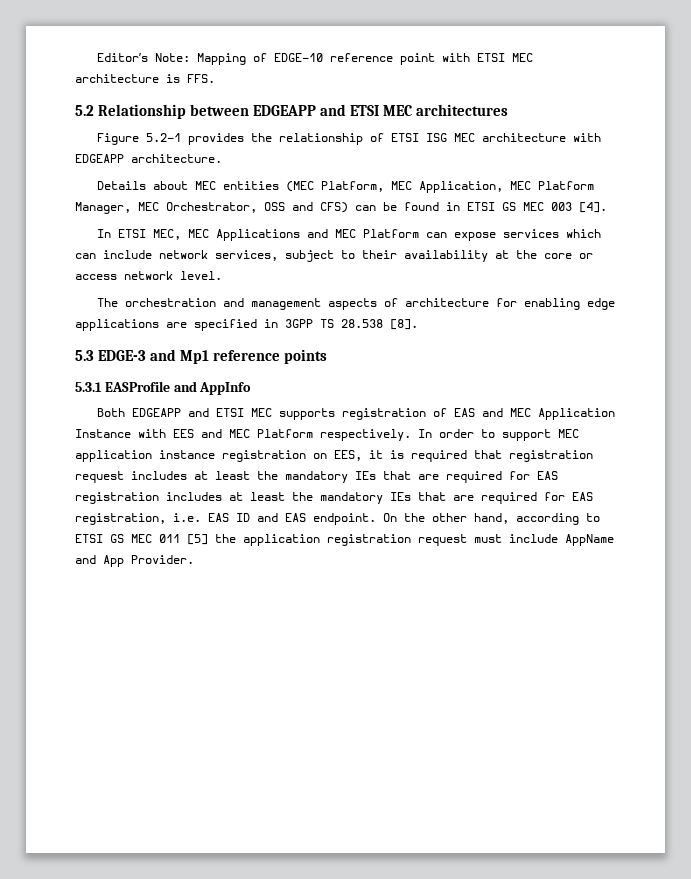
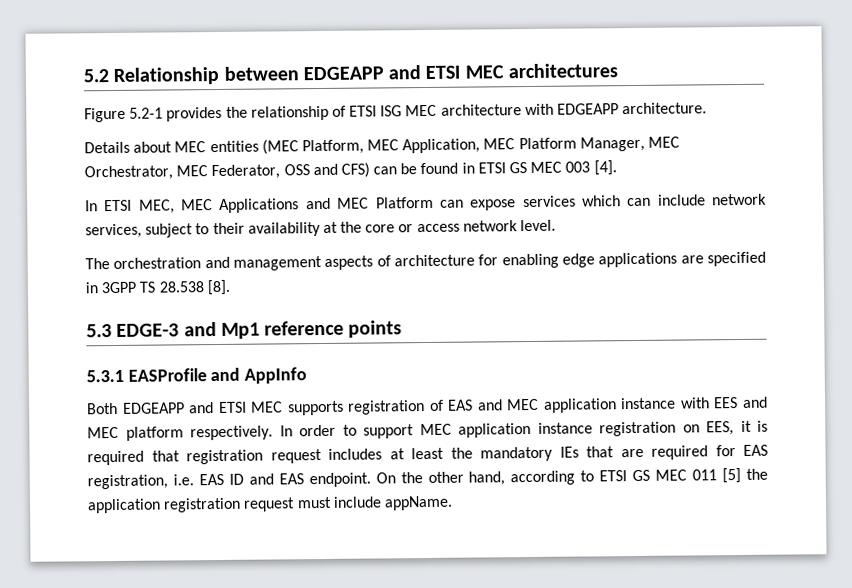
- Editor’s Note: Mapping of EDGE-10 reference point with ETSI MEC architecture is FFS.
- Details about MEC entities (MEC Platform, MEC Application, MEC Platform Manager, MEC Orchestrator, OSS and CFS) can be found in ETSI GS MEC 003 [4].
+ Details about MEC entities (MEC Platform, MEC Application, MEC Platform Manager, MEC Orchestrator, MEC Federator, OSS and CFS) can be found in ETSI GS MEC 003 [4].
- Both EDGEAPP and ETSI MEC supports registration of EAS and MEC Application Instance with EES and MEC Platform respectively.
+ Both EDGEAPP and ETSI MEC supports registration of EAS and MEC application instance with EES and MEC platform respectively.
- In order to support MEC application instance registration on EES, it is required that registration request includes at least the mandatory IEs that are required for EAS registration includes at least the mandatory IEs that are required for EAS registration, i.e. EAS ID and EAS endpoint.
+ In order to support MEC application instance registration on EES, it is required that registration request includes at least the mandatory IEs that are required for EAS registration, i.e. EAS ID and EAS endpoint.
- On the other hand, according to ETSI GS MEC 011 [5] the application registration request must include AppName and App Provider.
+ On the other hand, according to ETSI GS MEC 011 [5] the application registration request must include appName.

